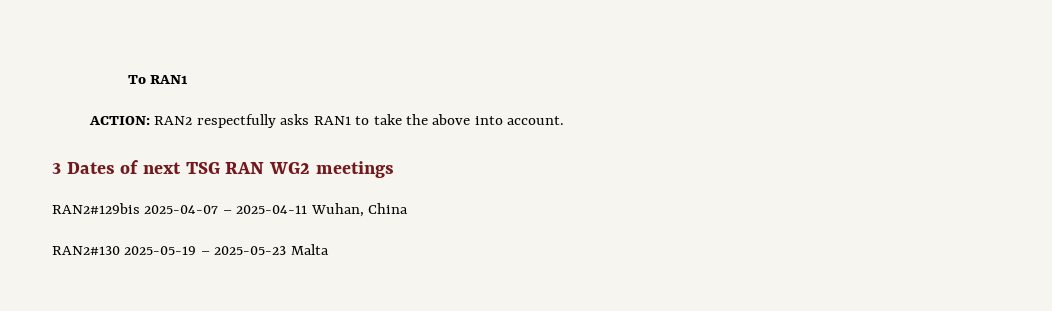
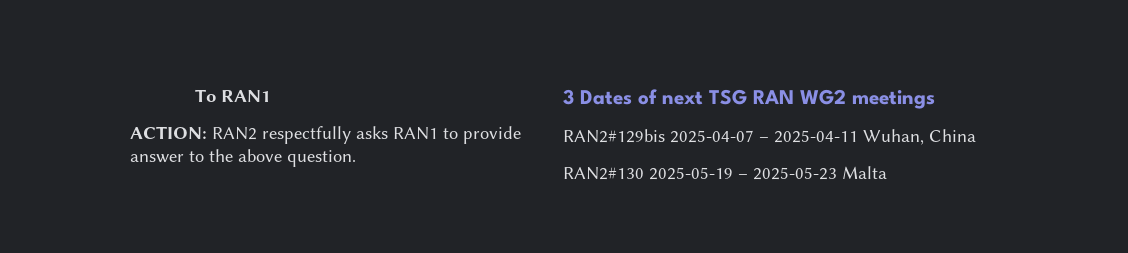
- ACTION: RAN2 respectfully asks RAN1 to take the above into account.
+ ACTION: RAN2 respectfully asks RAN1 to provide answer to the above question.

